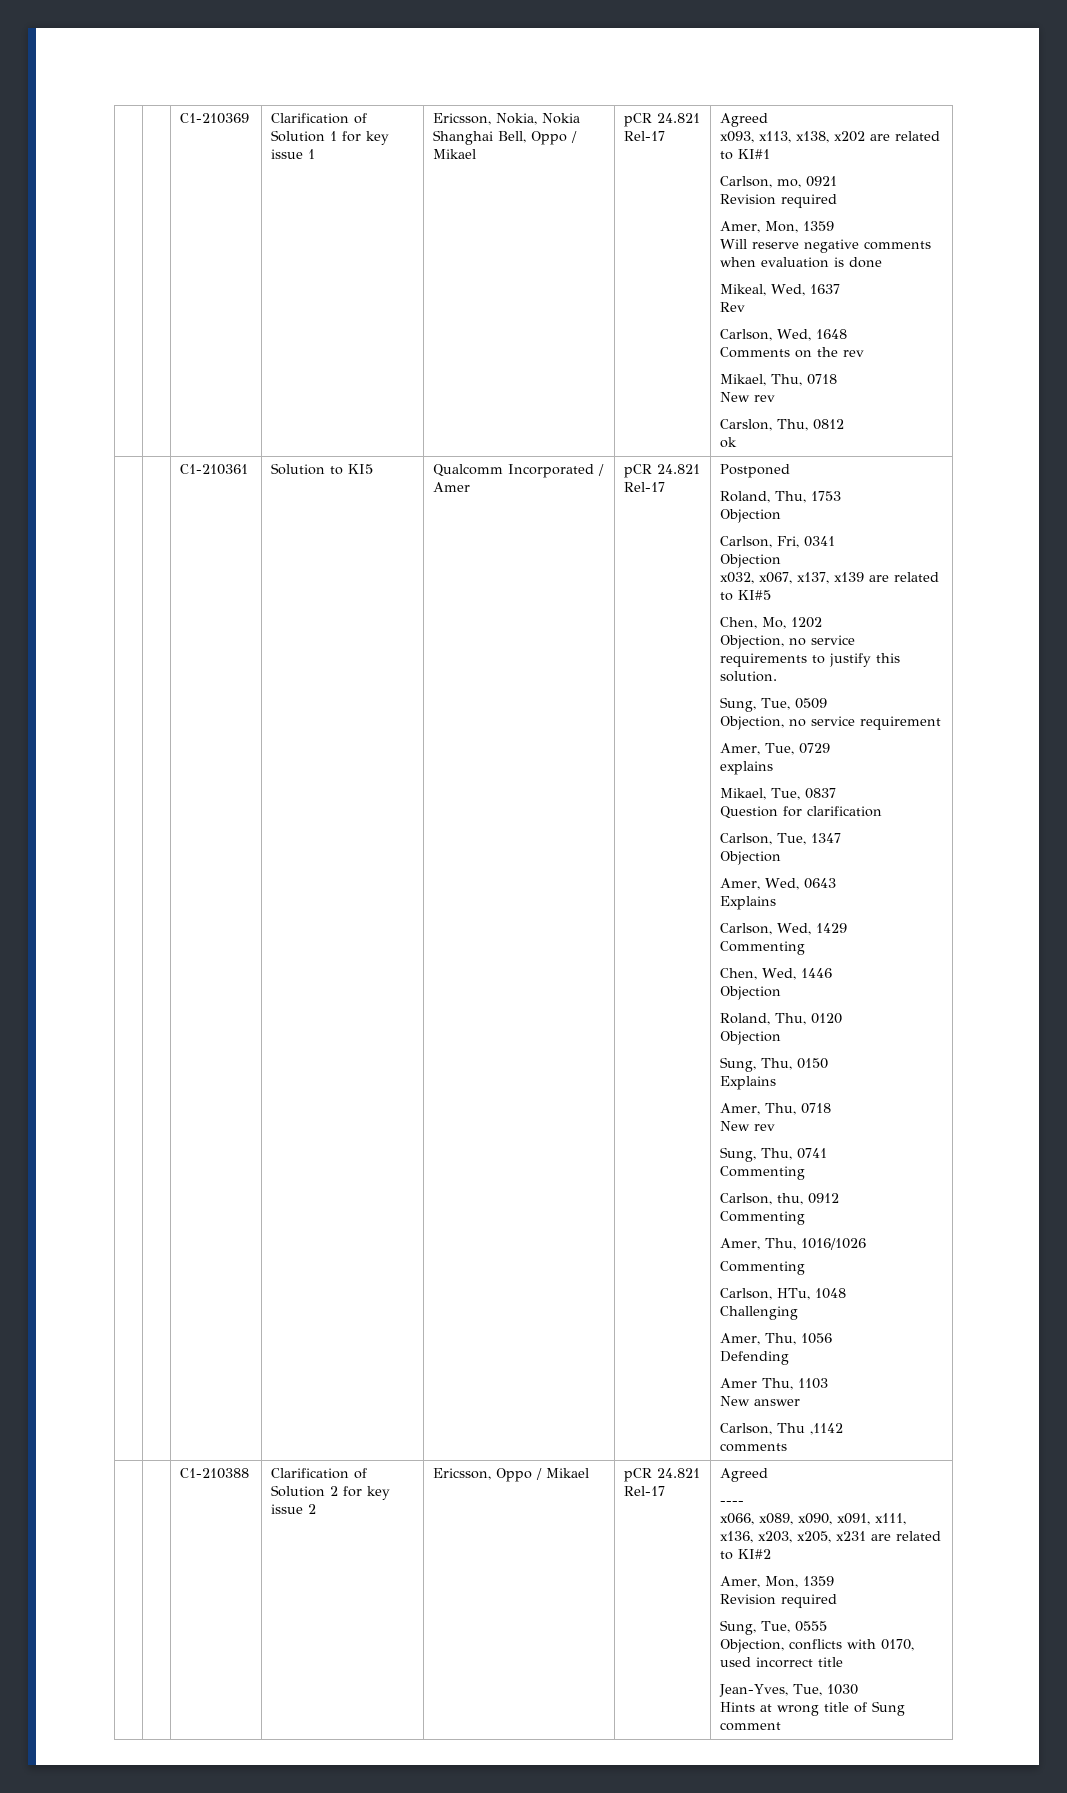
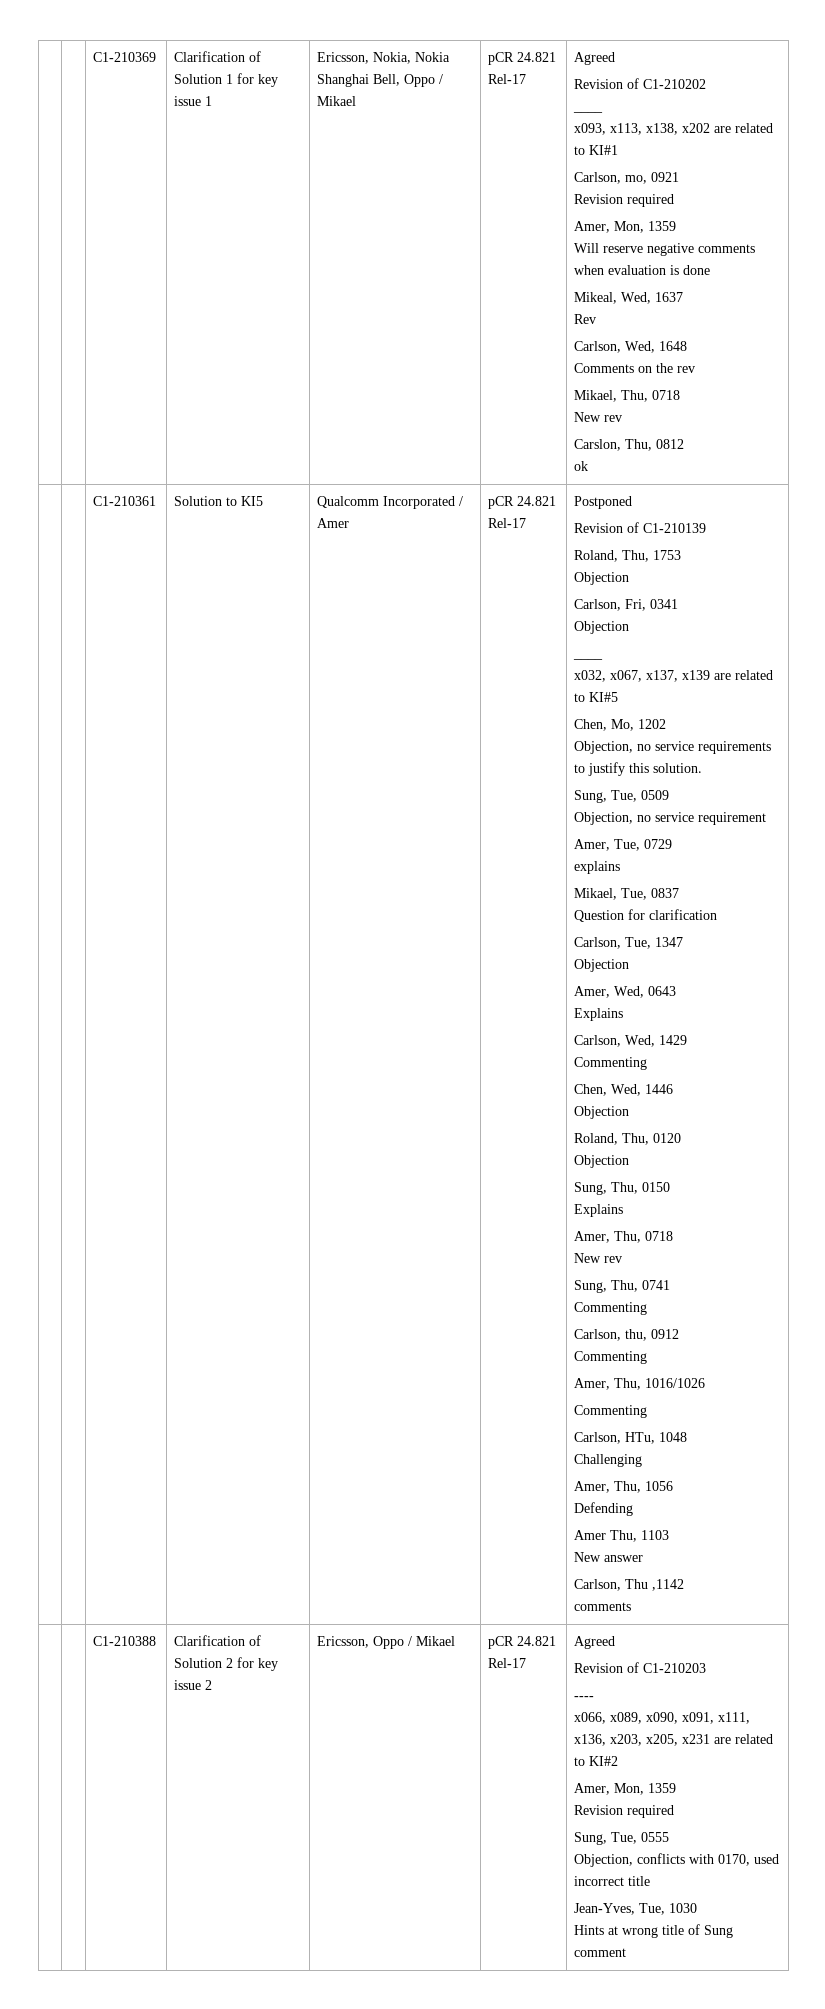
+ Revision of C1-210202
+ ____
+ Revision of C1-210139
  Carlson, Fri, 0341
  Objection
+ ____
+ Revision of C1-210203

